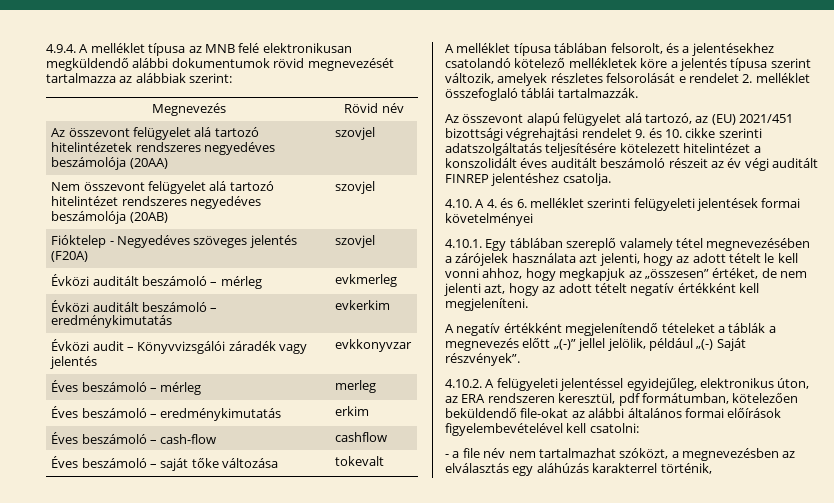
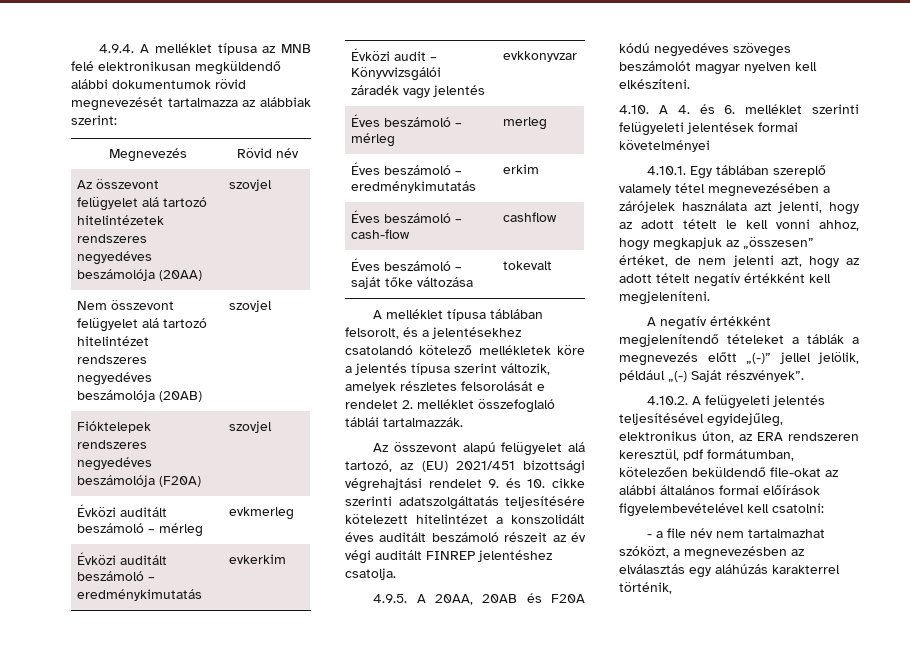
- Fióktelep - Negyedéves szöveges jelentés (F20A) | szovjel
+ Fióktelepek rendszeres negyedéves beszámolója (F20A) | szovjel
+ 4.9.5. A 20AA, 20AB és F20A kódú negyedéves szöveges beszámolót magyar nyelven kell elkészíteni.
- 4.10.2. A felügyeleti jelentéssel egyidejűleg, elektronikus úton, az ERA rendszeren keresztül, pdf formátumban, kötelezően beküldendő file-okat az alábbi általános formai előírások figyelembevételével kell csatolni:
+ 4.10.2. A felügyeleti jelentés teljesítésével egyidejűleg, elektronikus úton, az ERA rendszeren keresztül, pdf formátumban, kötelezően beküldendő file-okat az alábbi általános formai előírások figyelembevételével kell csatolni:

